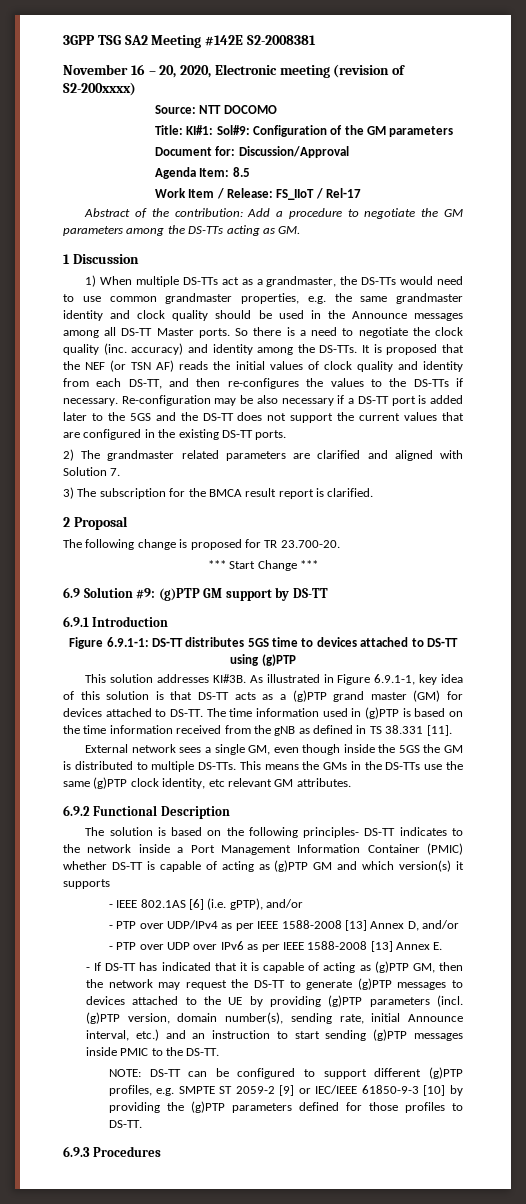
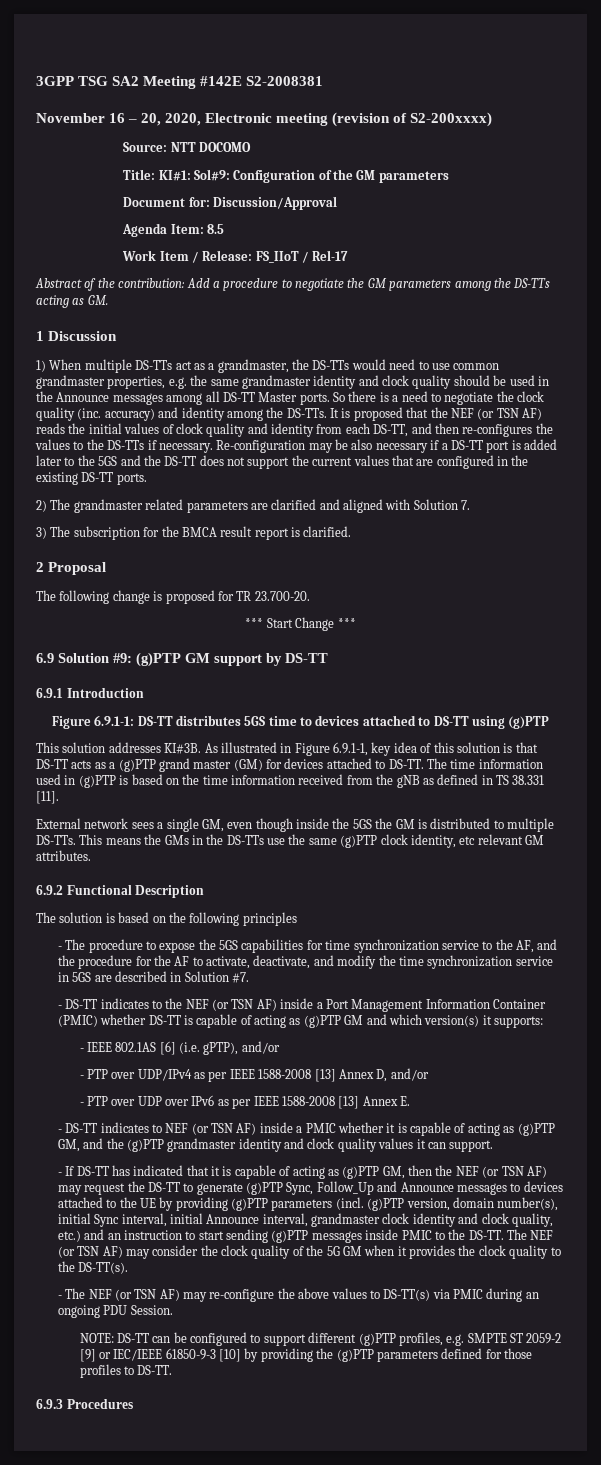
- The solution is based on the following principles- DS-TT indicates to the network inside a Port Management Information Container (PMIC) whether DS-TT is capable of acting as (g)PTP GM and which version(s) it supports
+ The solution is based on the following principles
+ - The procedure to expose the 5GS capabilities for time synchronization service to the AF, and the procedure for the AF to activate, deactivate, and modify the time synchronization service in 5GS are described in Solution #7.
+ - DS-TT indicates to the NEF (or TSN AF) inside a Port Management Information Container (PMIC) whether DS-TT is capable of acting as (g)PTP GM and which version(s) it supports:
+ - DS-TT indicates to NEF (or TSN AF) inside a PMIC whether it is capable of acting as (g)PTP GM, and the (g)PTP grandmaster identity and clock quality values it can support.
- - If DS-TT has indicated that it is capable of acting as (g)PTP GM, then the network may request the DS-TT to generate (g)PTP messages to devices attached to the UE by providing (g)PTP parameters (incl. (g)PTP version, domain number(s), sending rate, initial Announce interval, etc.) and an instruction to start sending (g)PTP messages inside PMIC to the DS-TT.
+ - If DS-TT has indicated that it is capable of acting as (g)PTP GM, then the NEF (or TSN AF) may request the DS-TT to generate (g)PTP Sync, Follow_Up and Announce messages to devices attached to the UE by providing (g)PTP parameters (incl. (g)PTP version, domain number(s), initial Sync interval, initial Announce interval, grandmaster clock identity and clock quality, etc.) and an instruction to start sending (g)PTP messages inside PMIC to the DS-TT. The NEF (or TSN AF) may consider the clock quality of the 5G GM when it provides the clock quality to the DS-TT(s).
+ - The NEF (or TSN AF) may re-configure the above values to DS-TT(s) via PMIC during an ongoing PDU Session.

